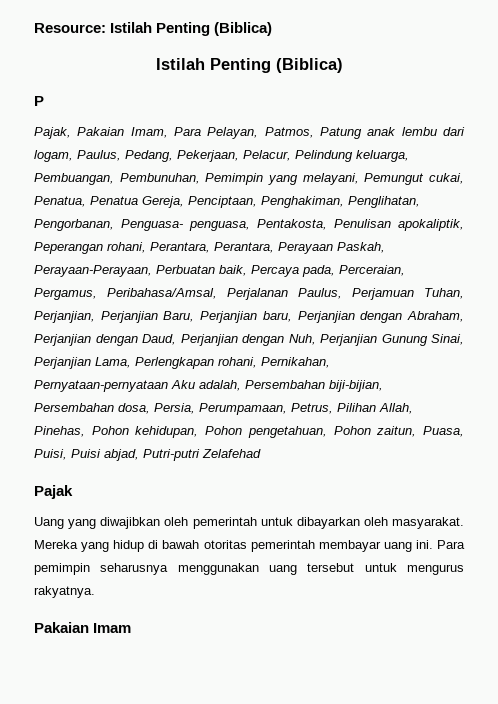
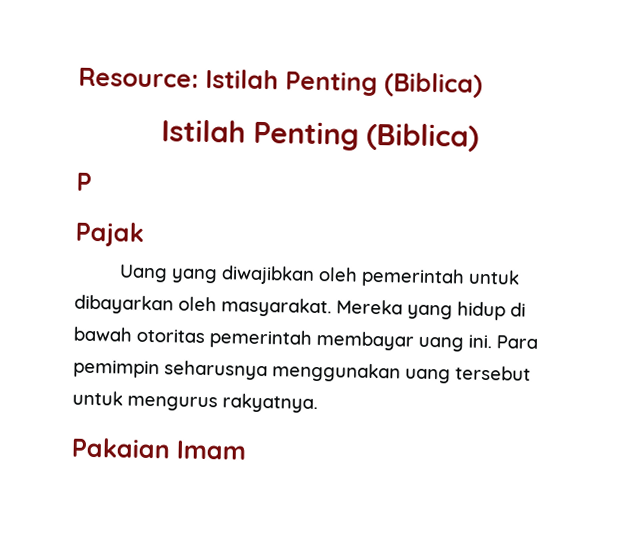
- Pajak, Pakaian Imam, Para Pelayan, Patmos, Patung anak lembu dari logam, Paulus, Pedang, Pekerjaan, Pelacur, Pelindung keluarga, Pembuangan, Pembunuhan, Pemimpin yang melayani, Pemungut cukai, Penatua, Penatua Gereja, Penciptaan, Penghakiman, Penglihatan, Pengorbanan, Penguasa- penguasa, Pentakosta, Penulisan apokaliptik, Peperangan rohani, Perantara, Perantara, Perayaan Paskah, Perayaan-Perayaan, Perbuatan baik, Percaya pada, Perceraian, Pergamus, Peribahasa/Amsal, Perjalanan Paulus, Perjamuan Tuhan, Perjanjian, Perjanjian Baru, Perjanjian baru, Perjanjian dengan Abraham, Perjanjian dengan Daud, Perjanjian dengan Nuh, Perjanjian Gunung Sinai, Perjanjian Lama, Perlengkapan rohani, Pernikahan, Pernyataan-pernyataan Aku adalah, Persembahan biji-bijian, Persembahan dosa, Persia, Perumpamaan, Petrus, Pilihan Allah, Pinehas, Pohon kehidupan, Pohon pengetahuan, Pohon zaitun, Puasa, Puisi, Puisi abjad, Putri-putri Zelafehad

